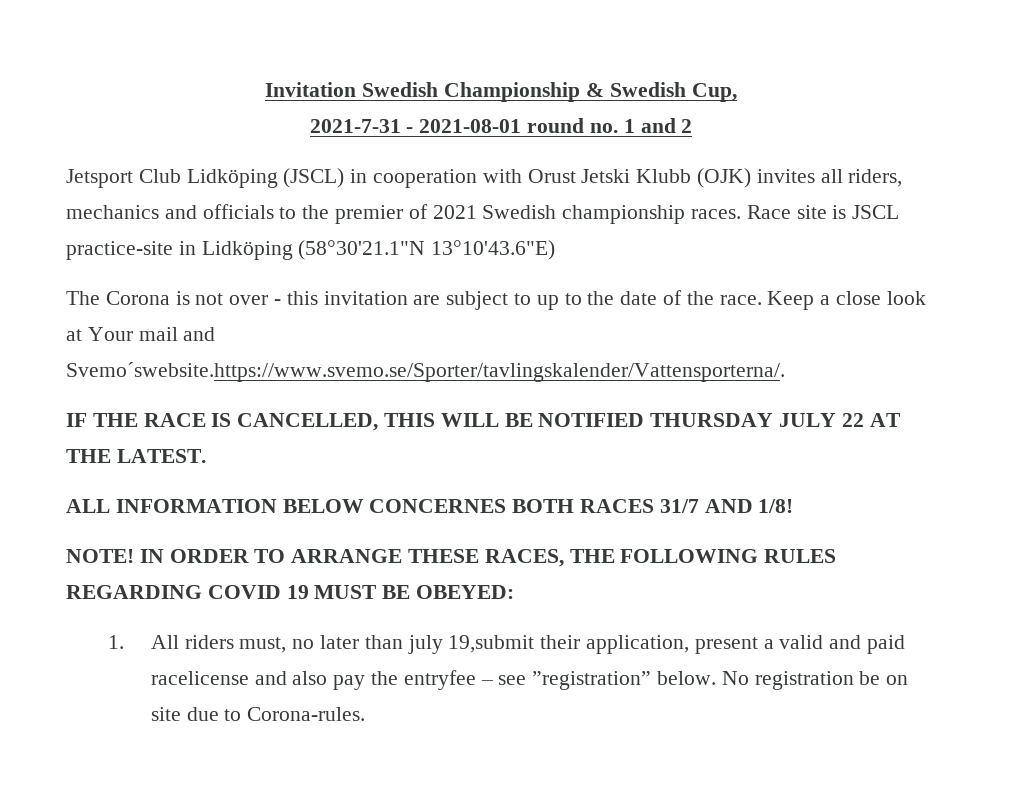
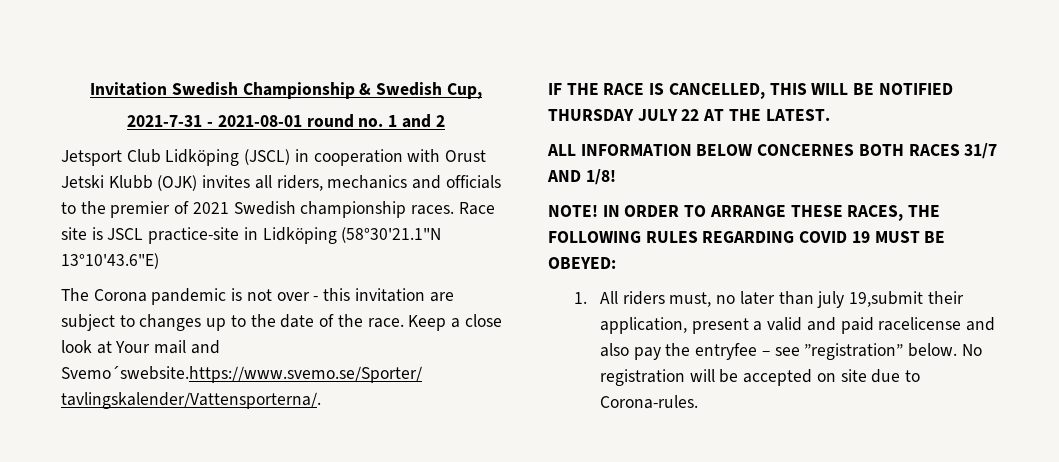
- The Corona is not over - this invitation are subject to up to the date of the race.
+ The Corona pandemic is not over - this invitation are subject to changes up to the date of the race.
- No registration be on site due to Corona-rules.
+ No registration will be accepted on site due to Corona-rules.

